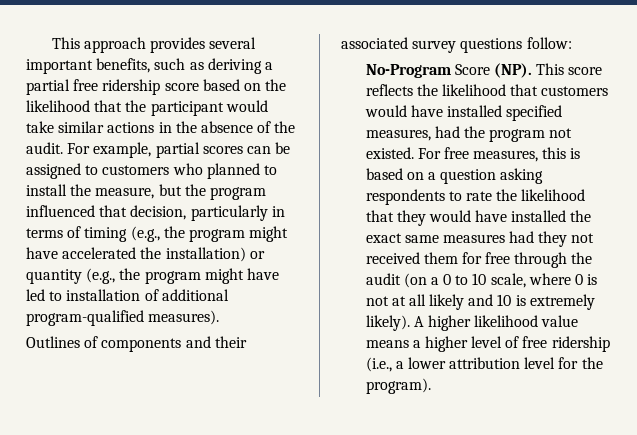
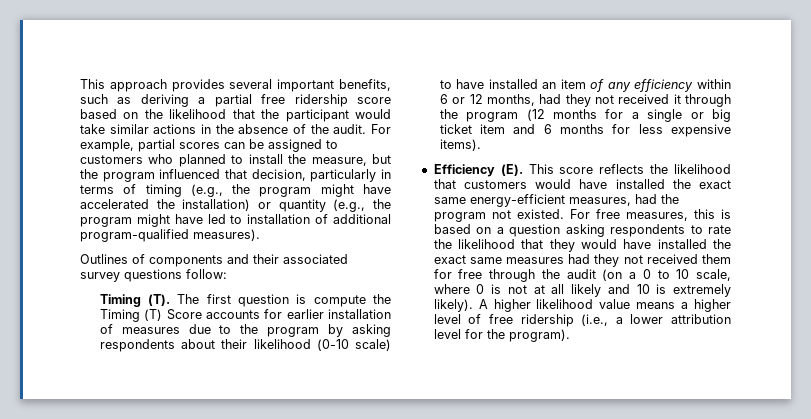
- No-Program Score (NP). This score reflects the likelihood that customers would have installed specified measures, had the program not existed.
+ Timing (T). The first question is compute the Timing (T) Score accounts for earlier installation of measures due to the program by asking respondents about their likelihood (0-10 scale) to have installed an item of any efficiency within 6 or 12 months, had they not received it through the program (12 months for a single or big ticket item and 6 months for less expensive items).
+ Efficiency (E). This score reflects the likelihood that customers would have installed the exact same energy-efficient measures, had the program not existed.

